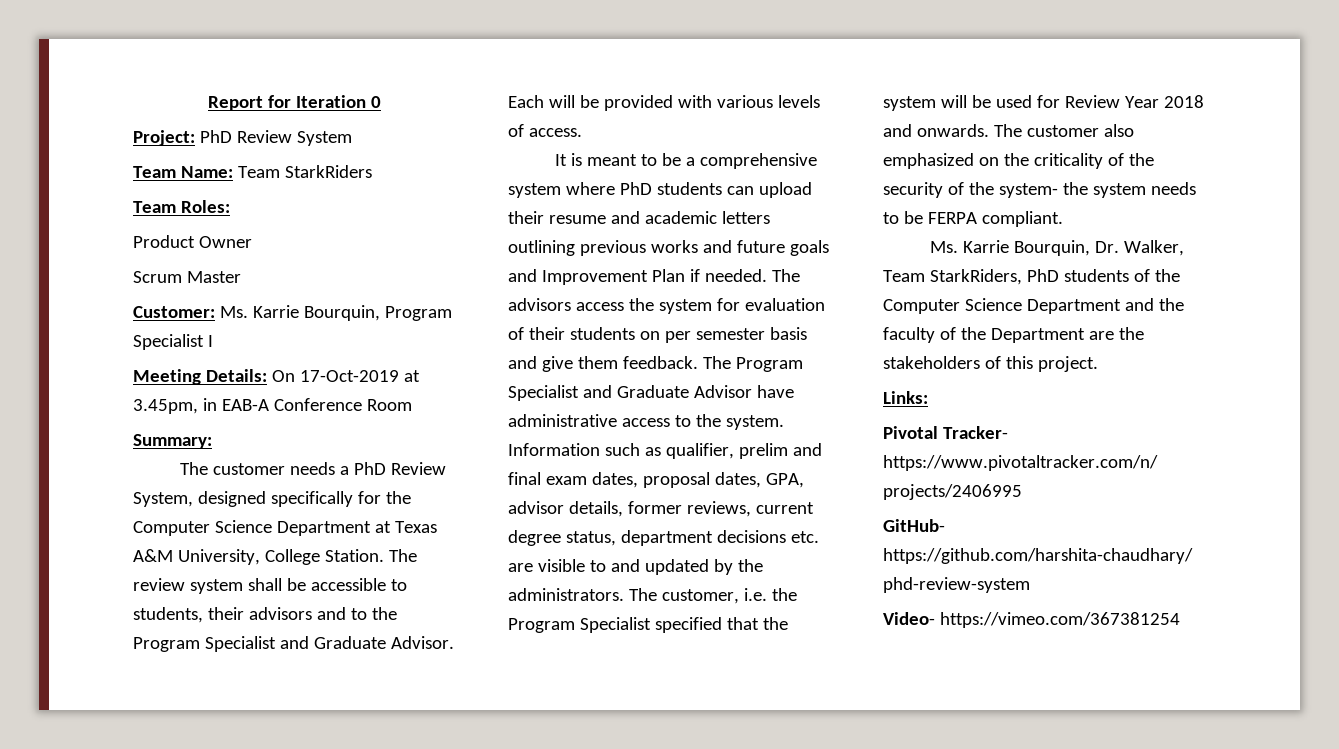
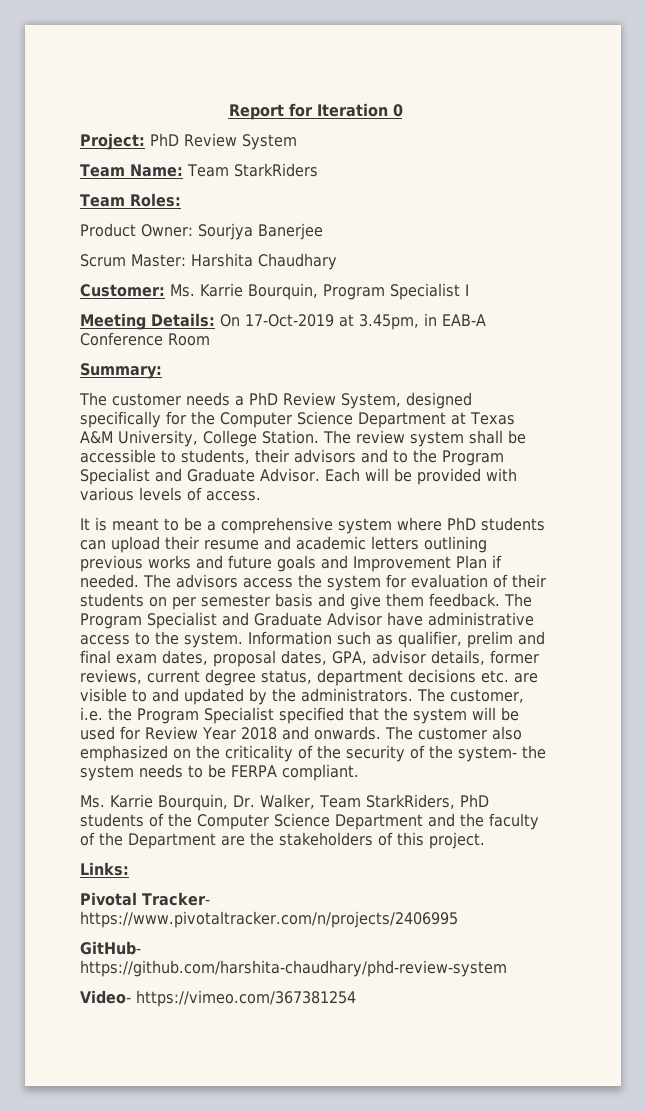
- Product Owner
- Scrum Master
+ Product Owner: Sourjya Banerjee
+ Scrum Master: Harshita Chaudhary

